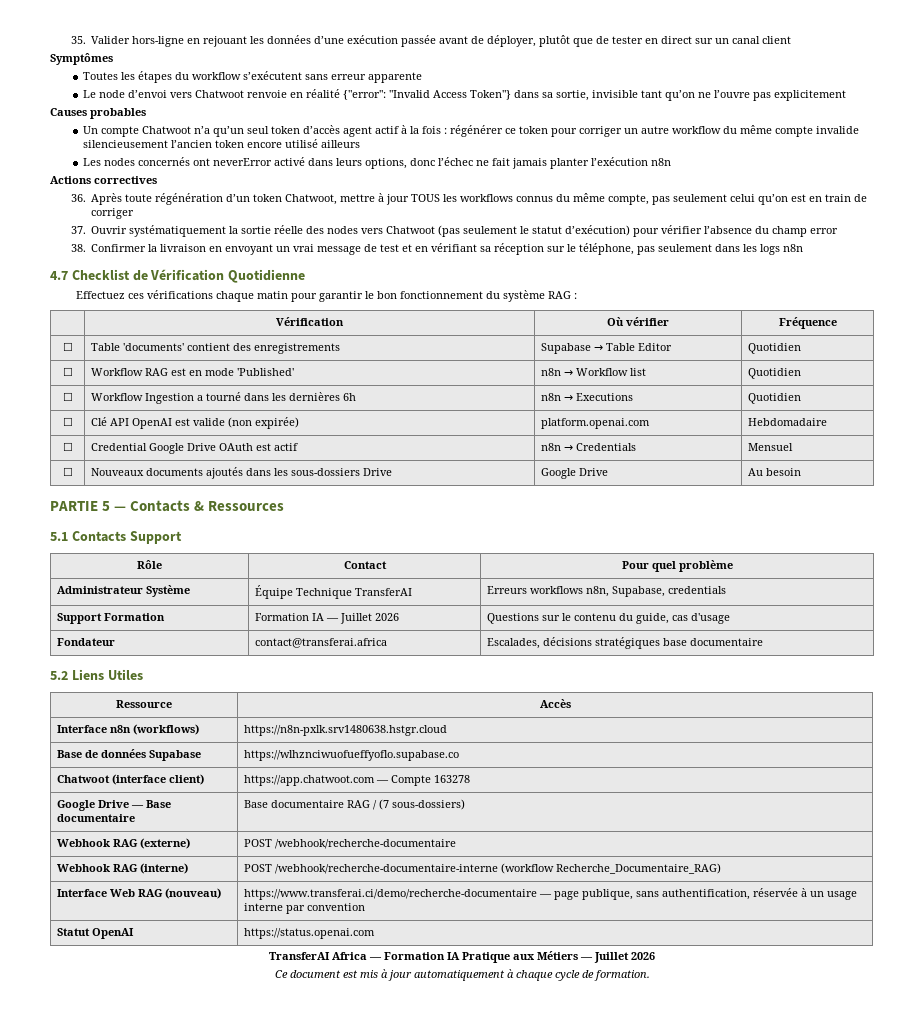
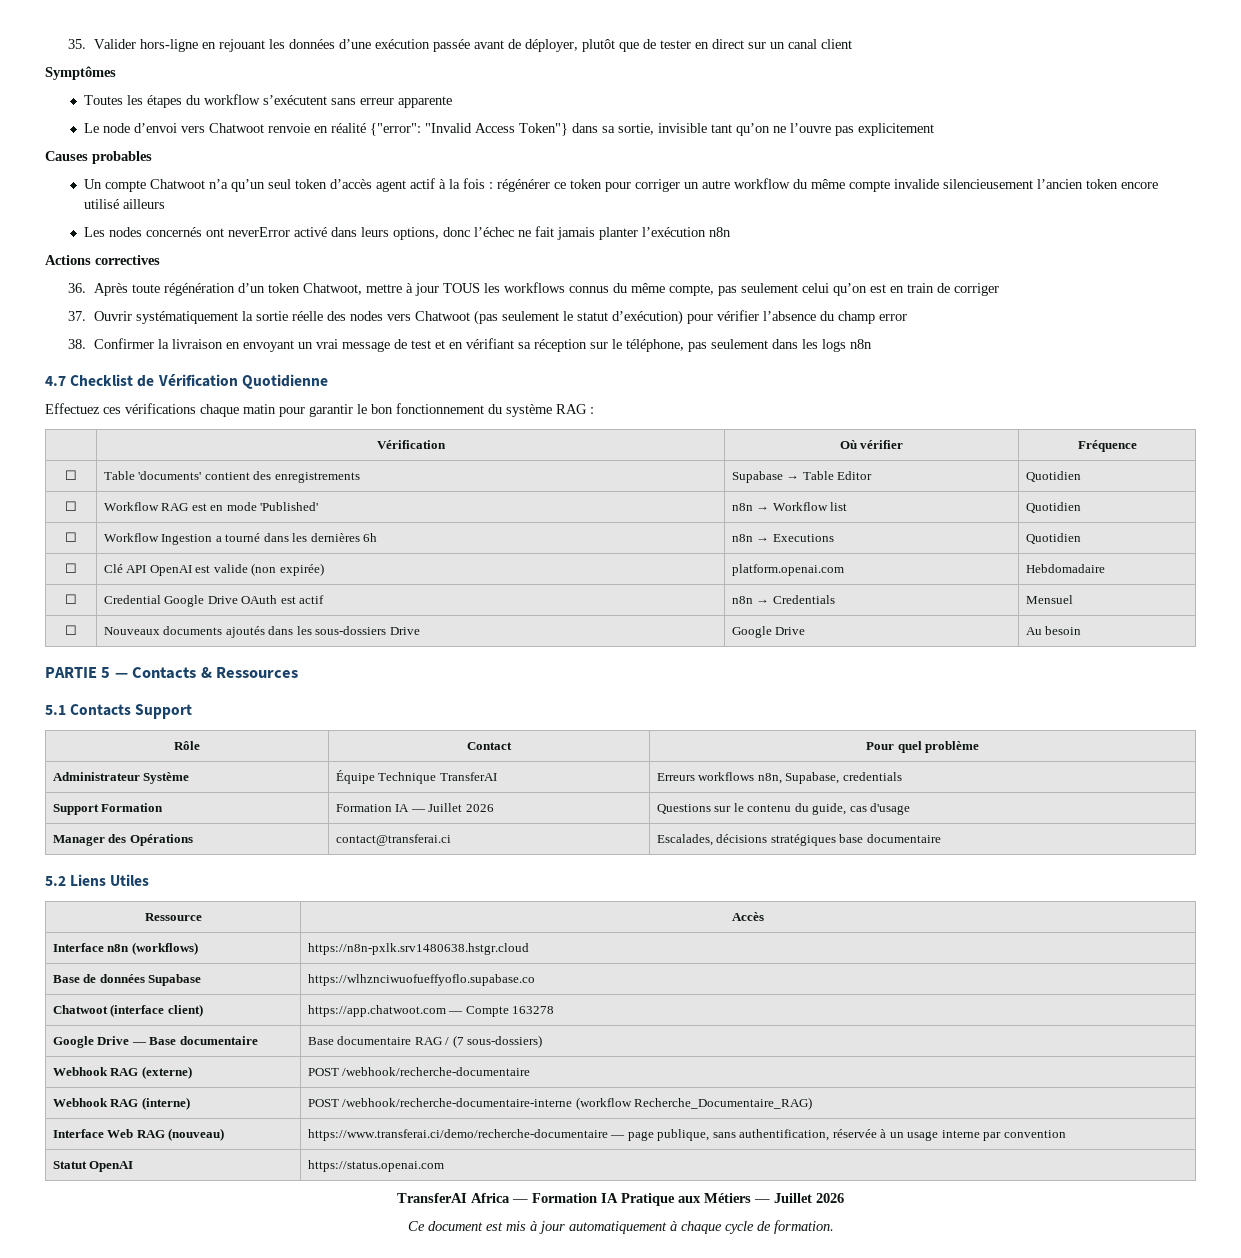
- Fondateur | contact@transferai.africa | Escalades, décisions stratégiques base documentaire
+ Manager des Opérations | contact@transferai.ci | Escalades, décisions stratégiques base documentaire

